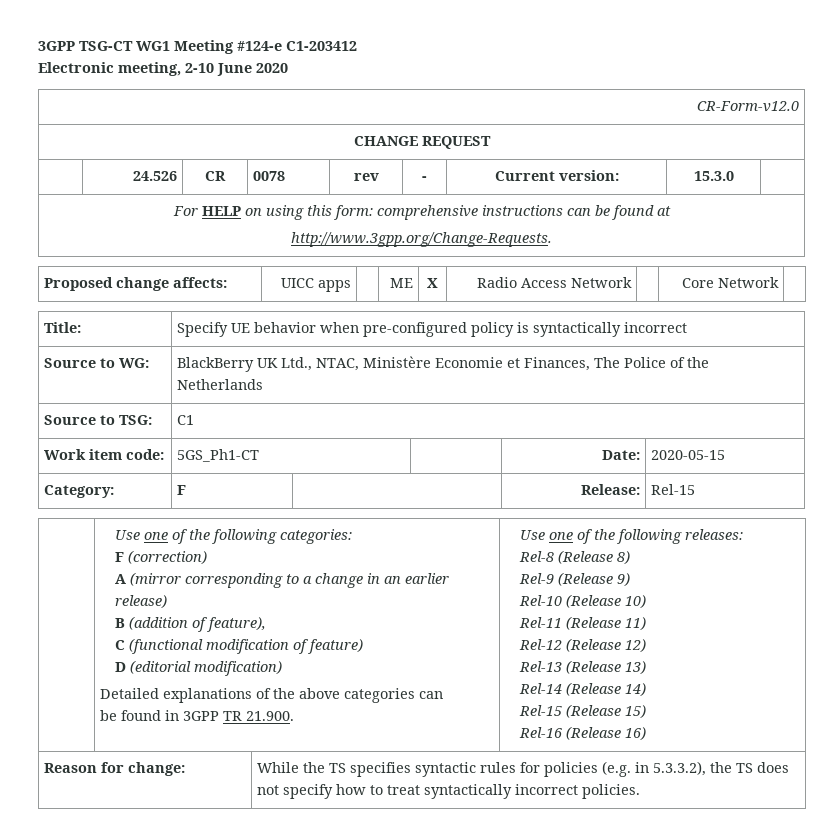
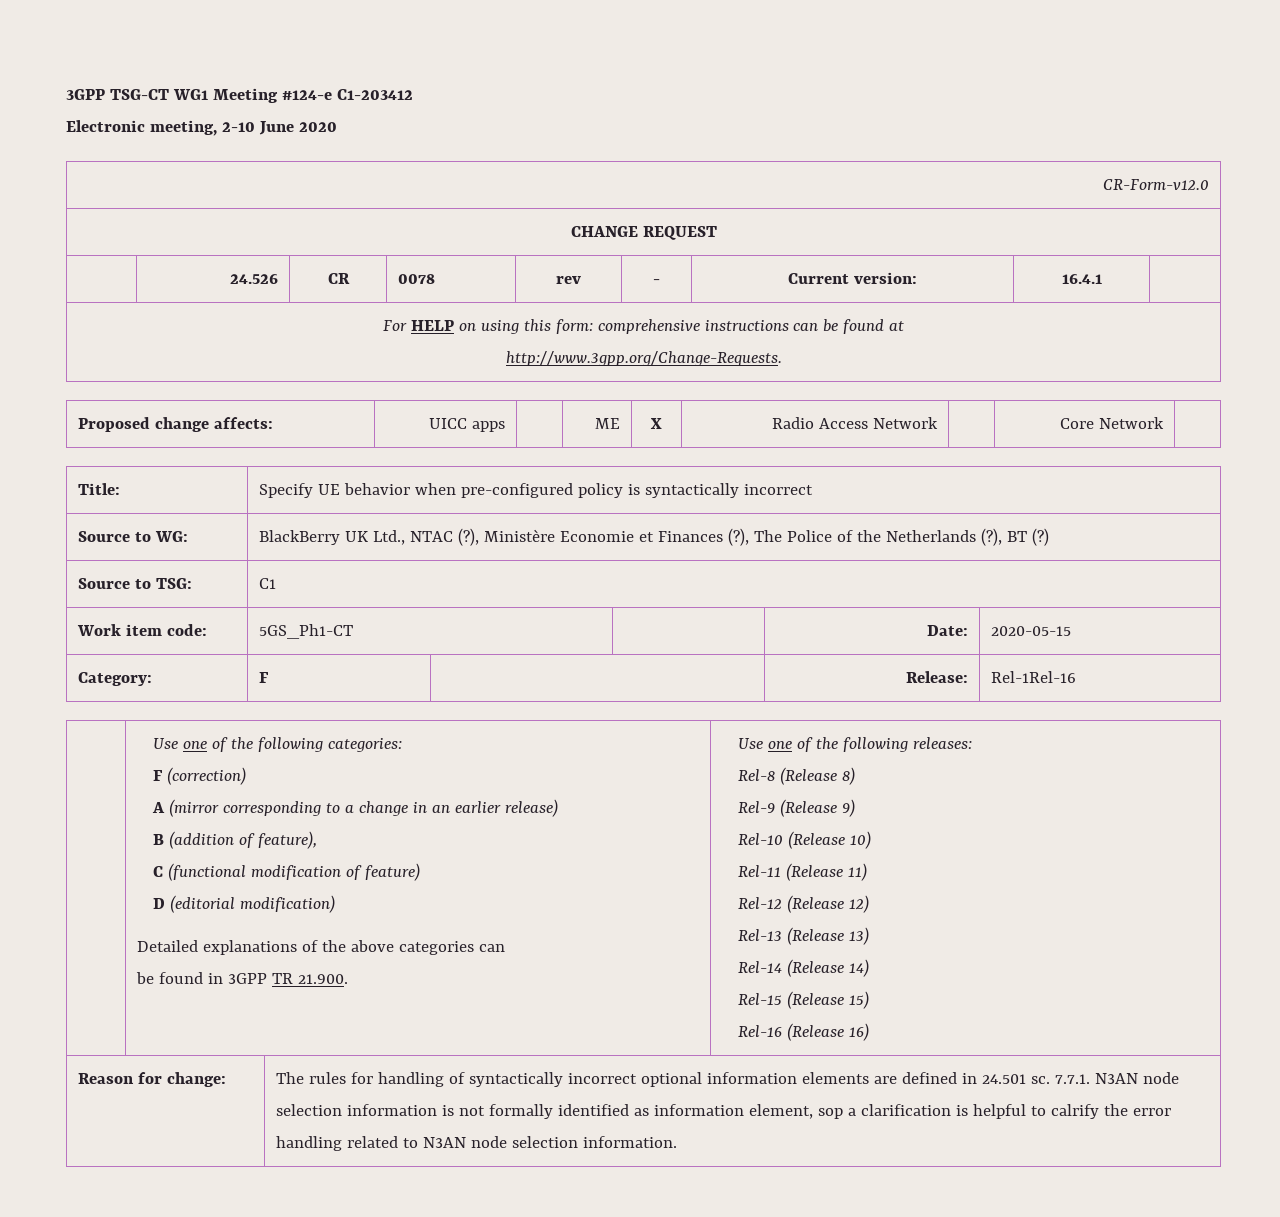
- | 24.526 | CR | 0078 | rev | - | Current version: | 15.3.0 |
+ | 24.526 | CR | 0078 | rev | - | Current version: | 16.4.1 |
- Source to WG: | BlackBerry UK Ltd., NTAC, Ministère Economie et Finances, The Police of the Netherlands
+ Source to WG: | BlackBerry UK Ltd., NTAC (?), Ministère Economie et Finances (?), The Police of the Netherlands (?), BT (?)
- Category: | F | | Release: | Rel-15
+ Category: | F | | Release: | Rel-1Rel-16
- While the TS specifies syntactic rules for policies (e.g. in 5.3.3.2), the TS does not specify how to treat syntactically incorrect policies.
+ The rules for handling of syntactically incorrect optional information elements are defined in 24.501 sc. 7.7.1. N3AN node selection information is not formally identified as information element, sop a clarification is helpful to calrify the error handling related to N3AN node selection information.

